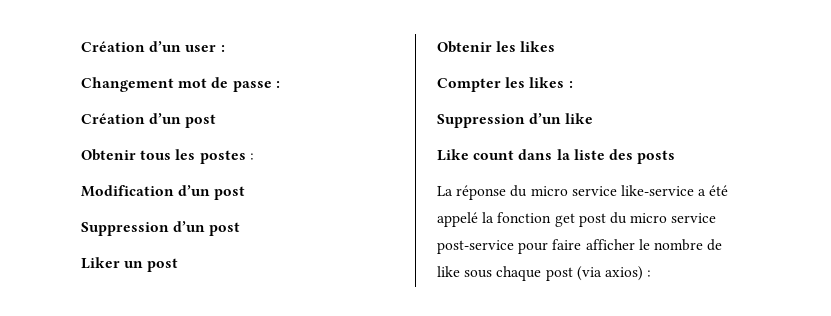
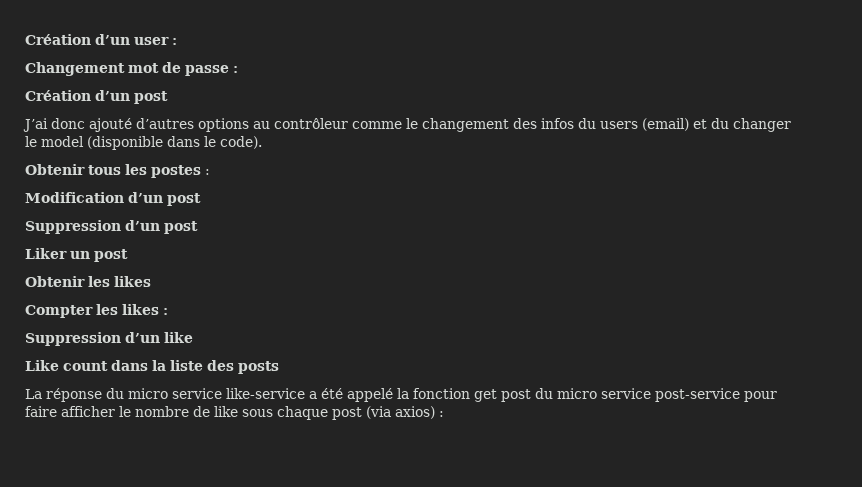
+ J’ai donc ajouté d’autres options au contrôleur comme le changement des infos du users (email) et du changer le model (disponible dans le code).

